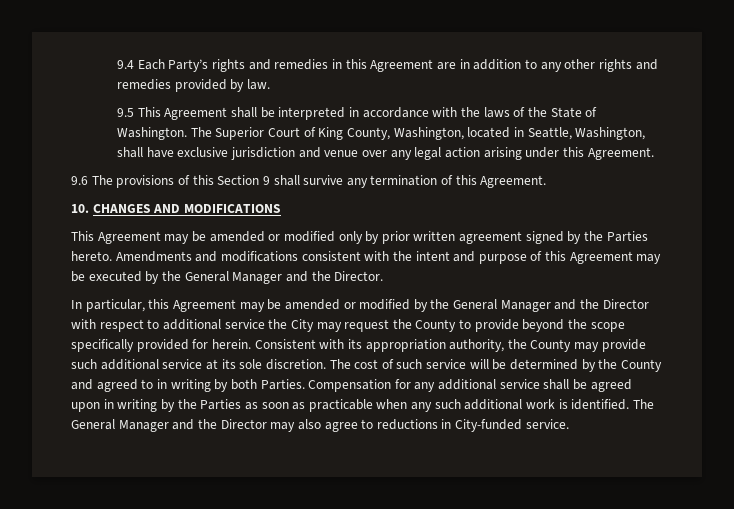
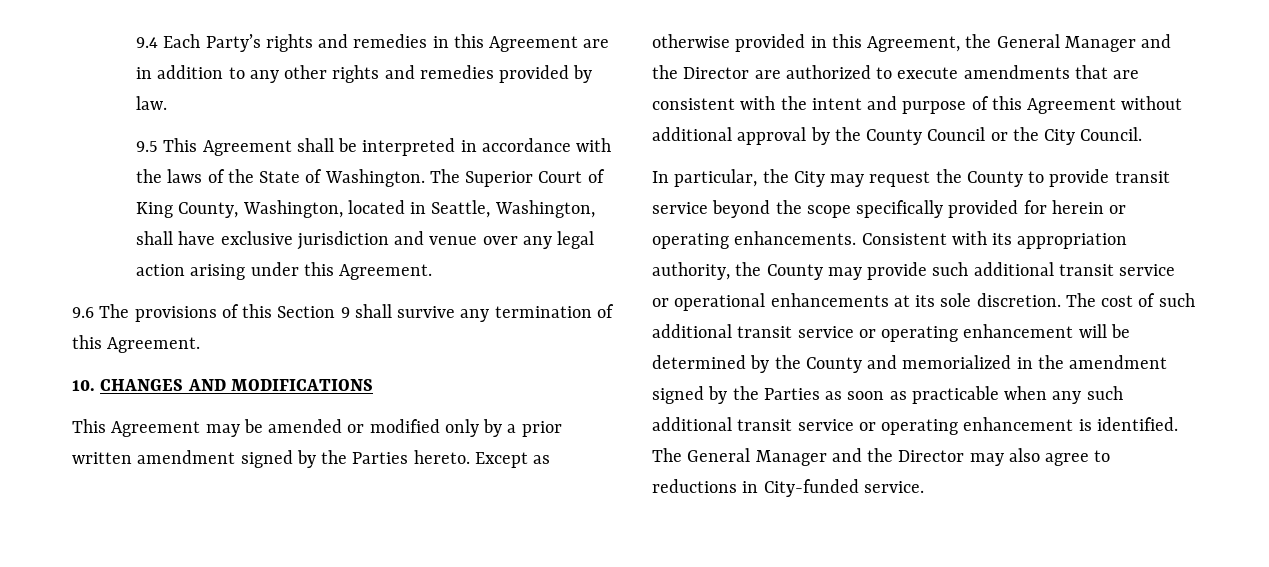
- This Agreement may be amended or modified only by prior written agreement signed by the Parties hereto.
+ This Agreement may be amended or modified only by a prior written amendment signed by the Parties hereto.
- Amendments and modifications consistent with the intent and purpose of this Agreement may be executed by the General Manager and the Director.
- In particular, this Agreement may be amended or modified by the General Manager and the Director with respect to additional service the City may request the County to provide beyond the scope specifically provided for herein.
+ Except as otherwise provided in this Agreement, the General Manager and the Director are authorized to execute amendments that are consistent with the intent and purpose of this Agreement without additional approval by the County Council or the City Council.
+ In particular, the City may request the County to provide transit service beyond the scope specifically provided for herein or operating enhancements.
- Consistent with its appropriation authority, the County may provide such additional service at its sole discretion.
+ Consistent with its appropriation authority, the County may provide such additional transit service or operational enhancements at its sole discretion.
- The cost of such service will be determined by the County and agreed to in writing by both Parties. Compensation for any additional service shall be agreed upon in writing by the Parties as soon as practicable when any such additional work is identified.
+ The cost of such additional transit service or operating enhancement will be determined by the County and memorialized in the amendment signed by the Parties as soon as practicable when any such additional transit service or operating enhancement is identified.

